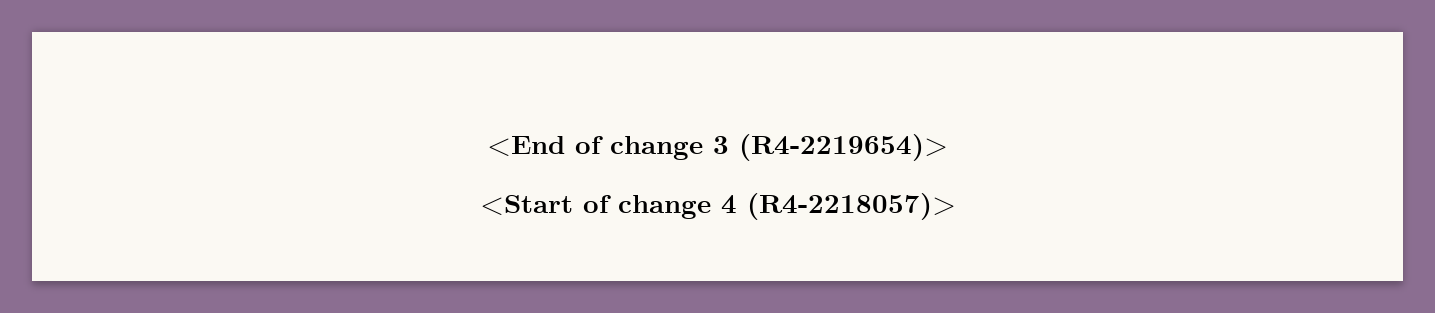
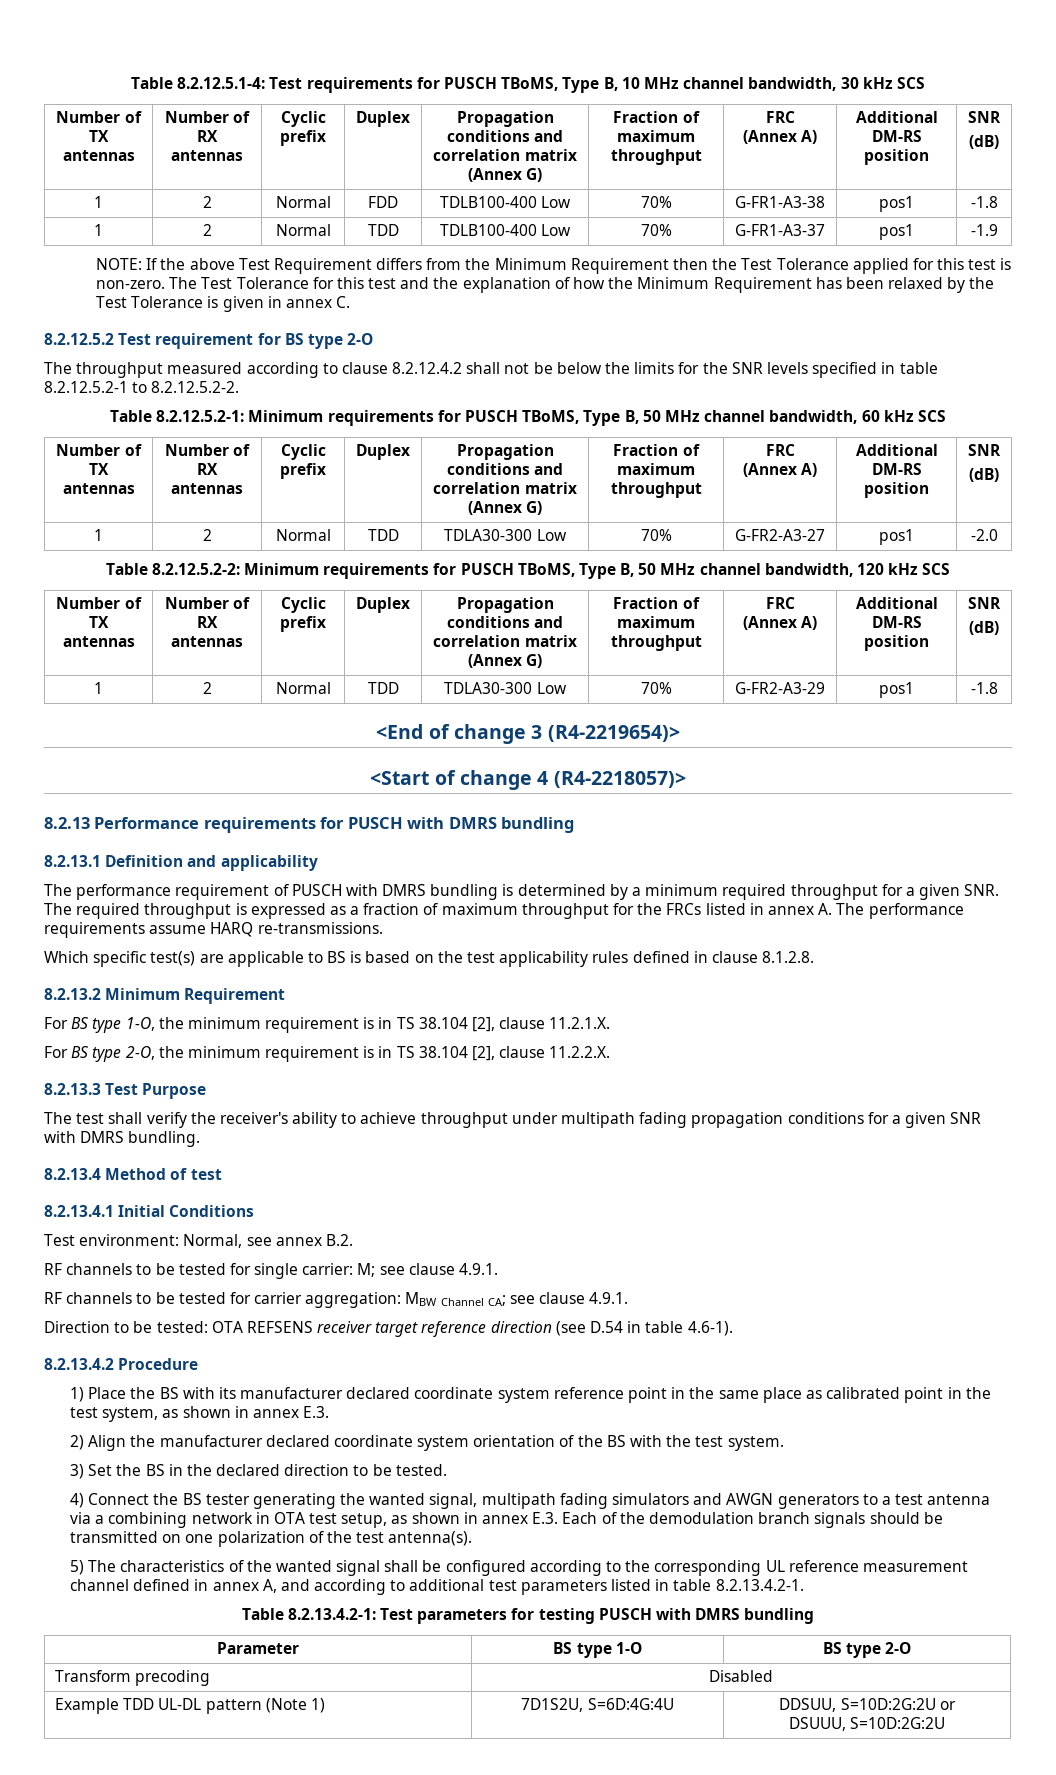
+ Table 8.2.12.5.1-4: Test requirements for PUSCH TBoMS, Type B, 10 MHz channel bandwidth, 30 kHz SCS
+ Number of TX antennas | Number of RX antennas | Cyclic prefix | Duplex | Propagation conditions and correlation matrix (Annex G) | Fraction of maximum throughput | FRC
+ (Annex A) | Additional DM-RS position | SNR
+ (dB)
+ 1 | 2 | Normal | FDD | TDLB100-400 Low | 70% | G-FR1-A3-38 | pos1 | -1.8
+ 1 | 2 | Normal | TDD | TDLB100-400 Low | 70% | G-FR1-A3-37 | pos1 | -1.9
+ NOTE: If the above Test Requirement differs from the Minimum Requirement then the Test Tolerance applied for this test is non-zero. The Test Tolerance for this test and the explanation of how the Minimum Requirement has been relaxed by the Test Tolerance is given in annex C.
+ 8.2.12.5.2 Test requirement for BS type 2-O
+ The throughput measured according to clause 8.2.12.4.2 shall not be below the limits for the SNR levels specified in table 8.2.12.5.2-1 to 8.2.12.5.2-2.
+ Table 8.2.12.5.2-1: Minimum requirements for PUSCH TBoMS, Type B, 50 MHz channel bandwidth, 60 kHz SCS
+ Number of TX antennas | Number of RX antennas | Cyclic prefix | Duplex | Propagation conditions and correlation matrix (Annex G) | Fraction of maximum throughput | FRC
+ (Annex A) | Additional DM-RS position | SNR
+ (dB)
+ 1 | 2 | Normal | TDD | TDLA30-300 Low | 70% | G-FR2-A3-27 | pos1 | -2.0
+ Table 8.2.12.5.2-2: Minimum requirements for PUSCH TBoMS, Type B, 50 MHz channel bandwidth, 120 kHz SCS
+ Number of TX antennas | Number of RX antennas | Cyclic prefix | Duplex | Propagation conditions and correlation matrix (Annex G) | Fraction of maximum throughput | FRC
+ (Annex A) | Additional DM-RS position | SNR
+ (dB)
+ 1 | 2 | Normal | TDD | TDLA30-300 Low | 70% | G-FR2-A3-29 | pos1 | -1.8
+ 8.2.13 Performance requirements for PUSCH with DMRS bundling
+ 8.2.13.1 Definition and applicability
+ The performance requirement of PUSCH with DMRS bundling is determined by a minimum required throughput for a given SNR. The required throughput is expressed as a fraction of maximum throughput for the FRCs listed in annex A. The performance requirements assume HARQ re-transmissions.
+ Which specific test(s) are applicable to BS is based on the test applicability rules defined in clause 8.1.2.8.
+ 8.2.13.2 Minimum Requirement
+ For BS type 1-O, the minimum requirement is in TS 38.104 [2], clause 11.2.1.X.
+ For BS type 2-O, the minimum requirement is in TS 38.104 [2], clause 11.2.2.X.
+ 8.2.13.3 Test Purpose
+ The test shall verify the receiver's ability to achieve throughput under multipath fading propagation conditions for a given SNR with DMRS bundling.
+ 8.2.13.4 Method of test
+ 8.2.13.4.1 Initial Conditions
+ Test environment: Normal, see annex B.2.
+ RF channels to be tested for single carrier: M; see clause 4.9.1.
+ RF channels to be tested for carrier aggregation: MBW Channel CA; see clause 4.9.1.
+ Direction to be tested: OTA REFSENS receiver target reference direction (see D.54 in table 4.6-1).
+ 8.2.13.4.2 Procedure
+ 1) Place the BS with its manufacturer declared coordinate system reference point in the same place as calibrated point in the test system, as shown in annex E.3.
+ 2) Align the manufacturer declared coordinate system orientation of the BS with the test system.
+ 3) Set the BS in the declared direction to be tested.
+ 4) Connect the BS tester generating the wanted signal, multipath fading simulators and AWGN generators to a test antenna via a combining network in OTA test setup, as shown in annex E.3. Each of the demodulation branch signals should be transmitted on one polarization of the test antenna(s).
+ 5) The characteristics of the wanted signal shall be configured according to the corresponding UL reference measurement channel defined in annex A, and according to additional test parameters listed in table 8.2.13.4.2-1.
+ Table 8.2.13.4.2-1: Test parameters for testing PUSCH with DMRS bundling
+ Parameter | BS type 1-O | BS type 2-O
+ Transform precoding | Disabled
+ Example TDD UL-DL pattern (Note 1) | 7D1S2U, S=6D:4G:4U | DDSUU, S=10D:2G:2U or
+ DSUUU, S=10D:2G:2U

